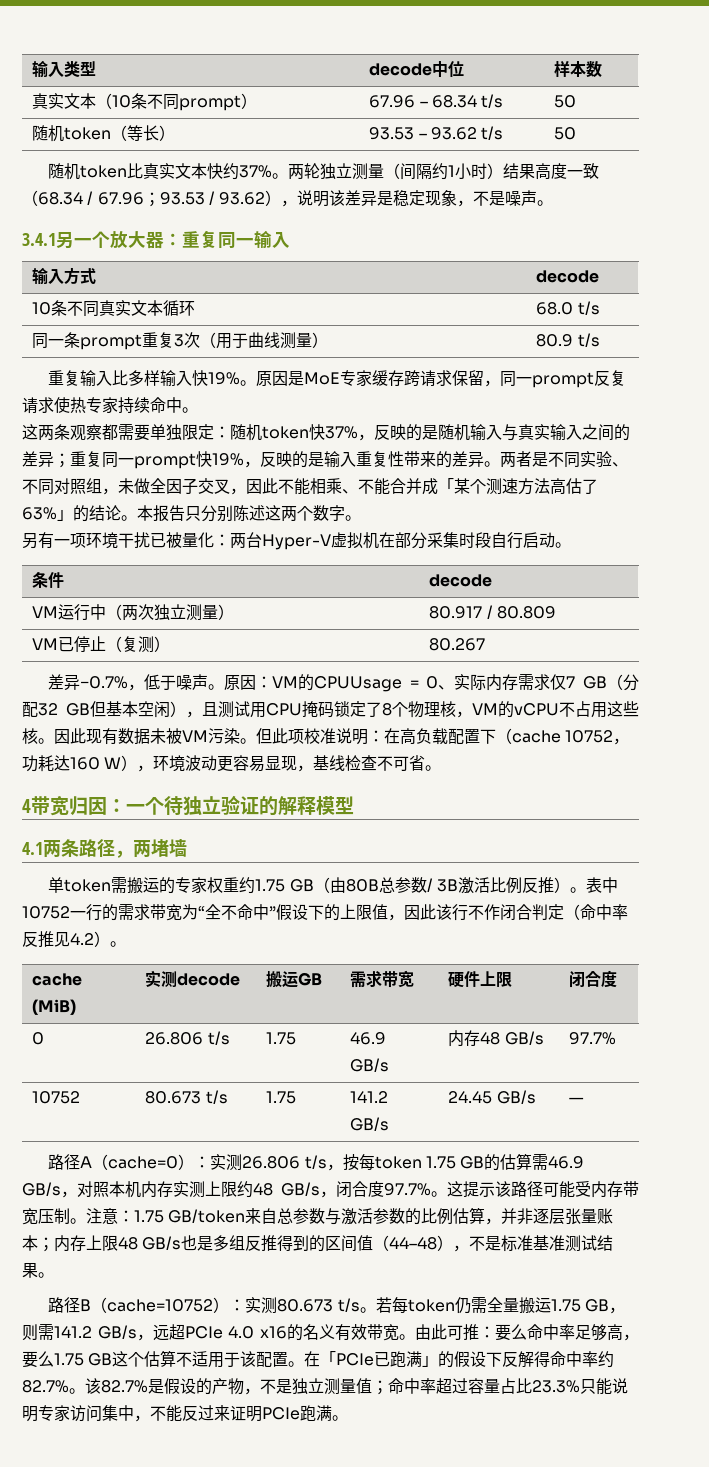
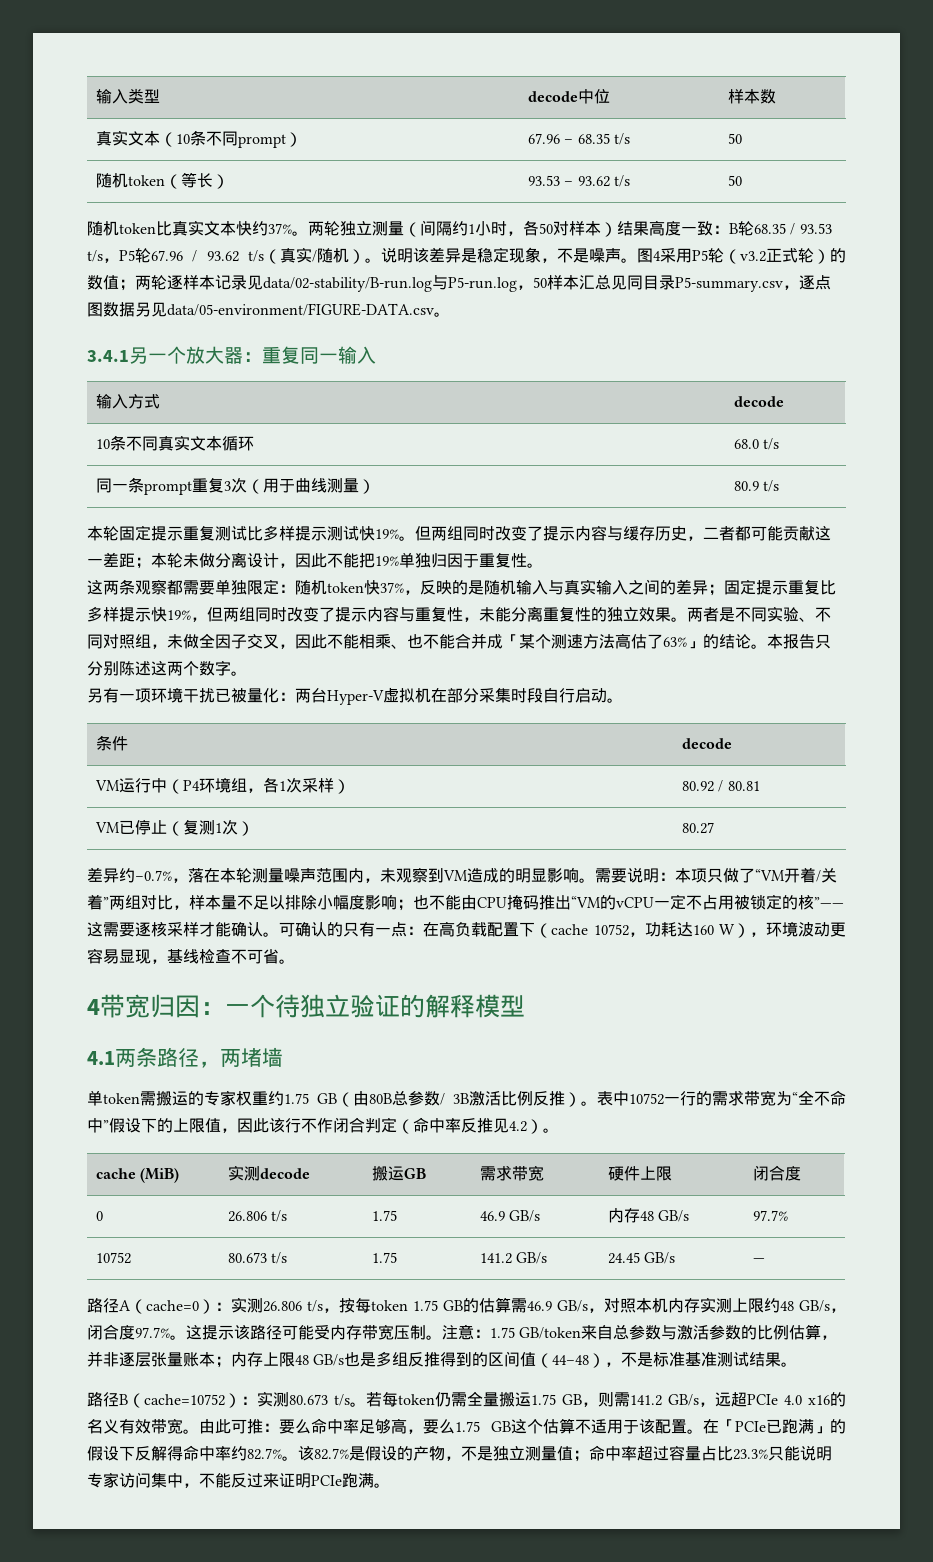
- 真实文本（10条不同prompt） | 67.96 – 68.34 t/s | 50
+ 真实文本（10条不同prompt） | 67.96 – 68.35 t/s | 50
- 两轮独立测量（间隔约1小时）结果高度一致（68.34 / 67.96；93.53 / 93.62），说明该差异是稳定现象，不是噪声。
+ 两轮独立测量（间隔约1小时，各50对样本）结果高度一致：B轮68.35 / 93.53 t/s，P5轮67.96 / 93.62 t/s（真实/随机）。说明该差异是稳定现象，不是噪声。图4采用P5轮（v3.2正式轮）的数值；两轮逐样本记录见data/02-stability/B-run.log与P5-run.log，50样本汇总见同目录P5-summary.csv，逐点图数据另见data/05-environment/FIGURE-DATA.csv。
- 重复输入比多样输入快19%。原因是MoE专家缓存跨请求保留，同一prompt反复请求使热专家持续命中。
+ 本轮固定提示重复测试比多样提示测试快19%。但两组同时改变了提示内容与缓存历史，二者都可能贡献这一差距；本轮未做分离设计，因此不能把19%单独归因于重复性。
- 这两条观察都需要单独限定：随机token快37%，反映的是随机输入与真实输入之间的差异；重复同一prompt快19%，反映的是输入重复性带来的差异。
+ 这两条观察都需要单独限定：随机token快37%，反映的是随机输入与真实输入之间的差异；固定提示重复比多样提示快19%，但两组同时改变了提示内容与重复性，未能分离重复性的独立效果。
- 两者是不同实验、不同对照组，未做全因子交叉，因此不能相乘、不能合并成「某个测速方法高估了63%」的结论。
+ 两者是不同实验、不同对照组，未做全因子交叉，因此不能相乘、也不能合并成「某个测速方法高估了63%」的结论。
- VM运行中（两次独立测量） | 80.917 / 80.809
+ VM运行中（P4环境组，各1次采样） | 80.92 / 80.81
- VM已停止（复测） | 80.267
- 差异−0.7%，低于噪声。原因：VM的CPUUsage = 0、实际内存需求仅7 GB（分配32 GB但基本空闲），且测试用CPU掩码锁定了8个物理核，VM的vCPU不占用这些核。因此现有数据未被VM污染。但此项校准说明：在高负载配置下（cache 10752，功耗达160 W），环境波动更容易显现，基线检查不可省。
+ VM已停止（复测1次） | 80.27
+ 差异约−0.7%，落在本轮测量噪声范围内，未观察到VM造成的明显影响。需要说明：本项只做了“VM开着/关着”两组对比，样本量不足以排除小幅度影响；也不能由CPU掩码推出“VM的vCPU一定不占用被锁定的核”——这需要逐核采样才能确认。可确认的只有一点：在高负载配置下（cache 10752，功耗达160 W），环境波动更容易显现，基线检查不可省。

